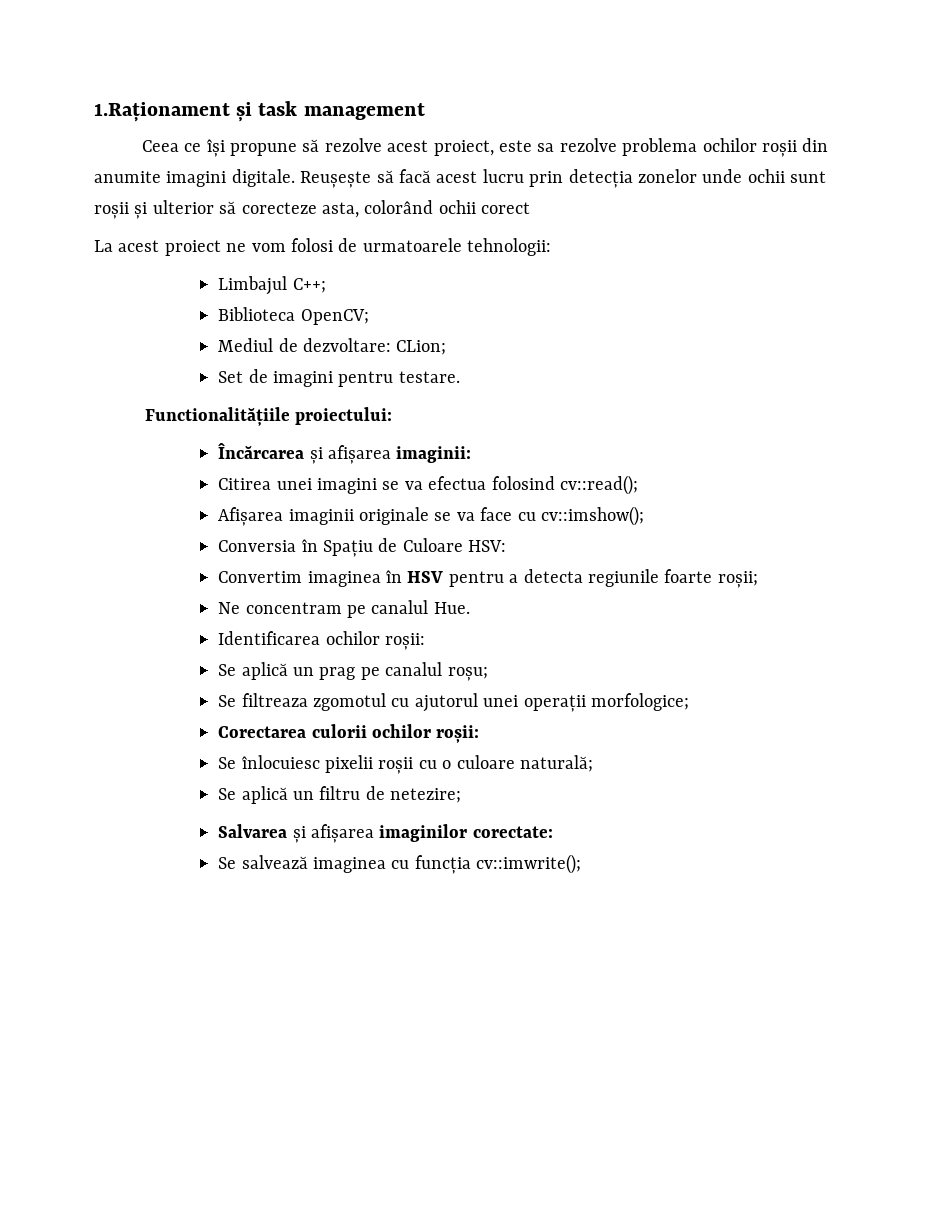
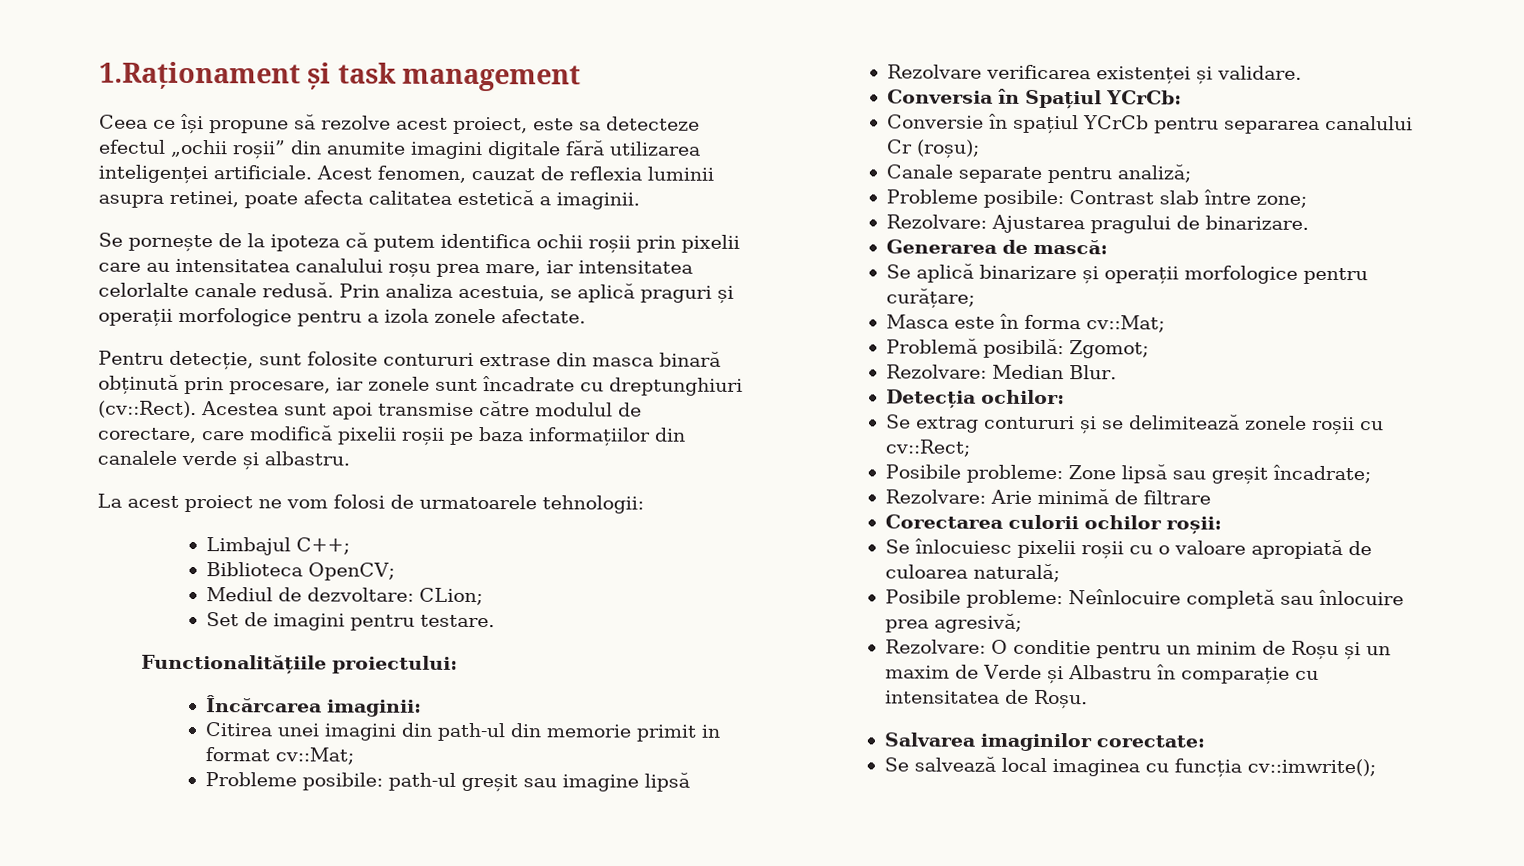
- Ceea ce își propune să rezolve acest proiect, este sa rezolve problema ochilor roșii din anumite imagini digitale. Reușește să facă acest lucru prin detecția zonelor unde ochii sunt roșii și ulterior să corecteze asta, colorând ochii corect
+ Ceea ce își propune să rezolve acest proiect, este sa detecteze efectul „ochii roșii” din anumite imagini digitale fără utilizarea inteligenței artificiale. Acest fenomen, cauzat de reflexia luminii asupra retinei, poate afecta calitatea estetică a imaginii.
+ Se pornește de la ipoteza că putem identifica ochii roșii prin pixelii care au intensitatea canalului roșu prea mare, iar intensitatea celorlalte canale redusă. Prin analiza acestuia, se aplică praguri și operații morfologice pentru a izola zonele afectate.
+ Pentru detecție, sunt folosite contururi extrase din masca binară obținută prin procesare, iar zonele sunt încadrate cu dreptunghiuri (cv::Rect). Acestea sunt apoi transmise către modulul de corectare, care modifică pixelii roșii pe baza informațiilor din canalele verde și albastru.
- Încărcarea și afișarea imaginii:
+ Încărcarea imaginii:
- Citirea unei imagini se va efectua folosind cv::read();
- Afișarea imaginii originale se va face cu cv::imshow();
- Conversia în Spațiu de Culoare HSV:
- Convertim imaginea în HSV pentru a detecta regiunile foarte roșii;
- Ne concentram pe canalul Hue.
- Identificarea ochilor roșii:
- Se aplică un prag pe canalul roșu;
- Se filtreaza zgomotul cu ajutorul unei operații morfologice;
+ Citirea unei imagini din path-ul din memorie primit in format cv::Mat;
+ Probleme posibile: path-ul greșit sau imagine lipsă
+ Rezolvare verificarea existenței și validare.
+ Conversia în Spațiul YCrCb:
+ Conversie în spațiul YCrCb pentru separarea canalului Cr (roșu);
+ Canale separate pentru analiză;
+ Probleme posibile: Contrast slab între zone;
+ Rezolvare: Ajustarea pragului de binarizare.
+ Generarea de mască:
+ Se aplică binarizare și operații morfologice pentru curățare;
+ Masca este în forma cv::Mat;
+ Problemă posibilă: Zgomot;
+ Rezolvare: Median Blur.
+ Detecția ochilor:
+ Se extrag contururi și se delimitează zonele roșii cu cv::Rect;
+ Posibile probleme: Zone lipsă sau greșit încadrate;
+ Rezolvare: Arie minimă de filtrare
- Se înlocuiesc pixelii roșii cu o culoare naturală;
- Se aplică un filtru de netezire;
+ Se înlocuiesc pixelii roșii cu o valoare apropiată de culoarea naturală;
+ Posibile probleme: Neînlocuire completă sau înlocuire prea agresivă;
+ Rezolvare: O conditie pentru un minim de Roșu și un maxim de Verde și Albastru în comparație cu intensitatea de Roșu.
- Salvarea și afișarea imaginilor corectate:
+ Salvarea imaginilor corectate:
- Se salvează imaginea cu funcția cv::imwrite();
+ Se salvează local imaginea cu funcția cv::imwrite();

